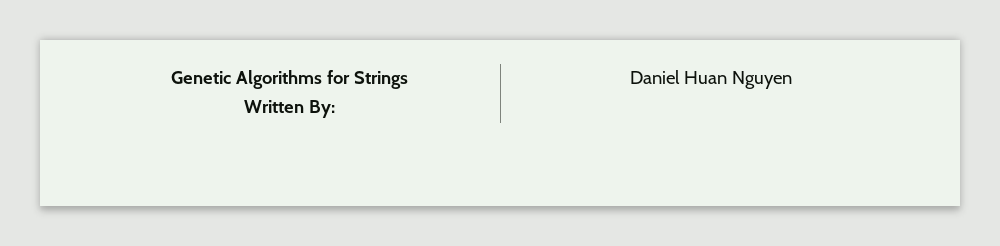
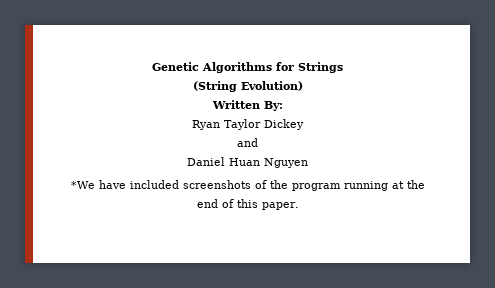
+ (String Evolution)
+ Ryan Taylor Dickey
+ and
+ *We have included screenshots of the program running at the end of this paper.

